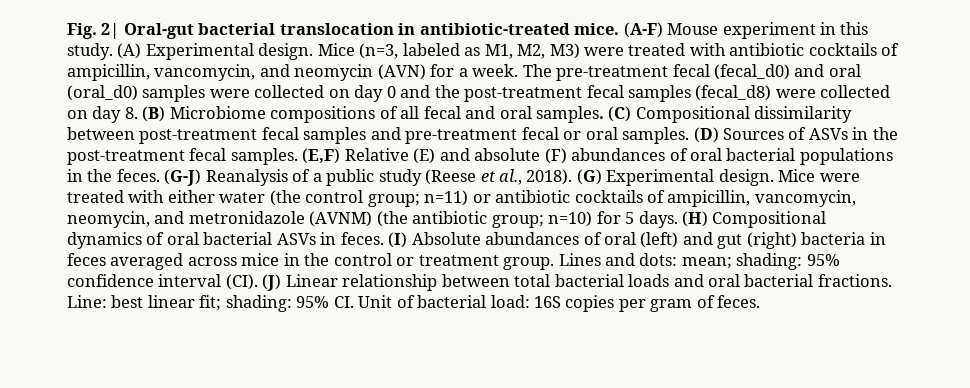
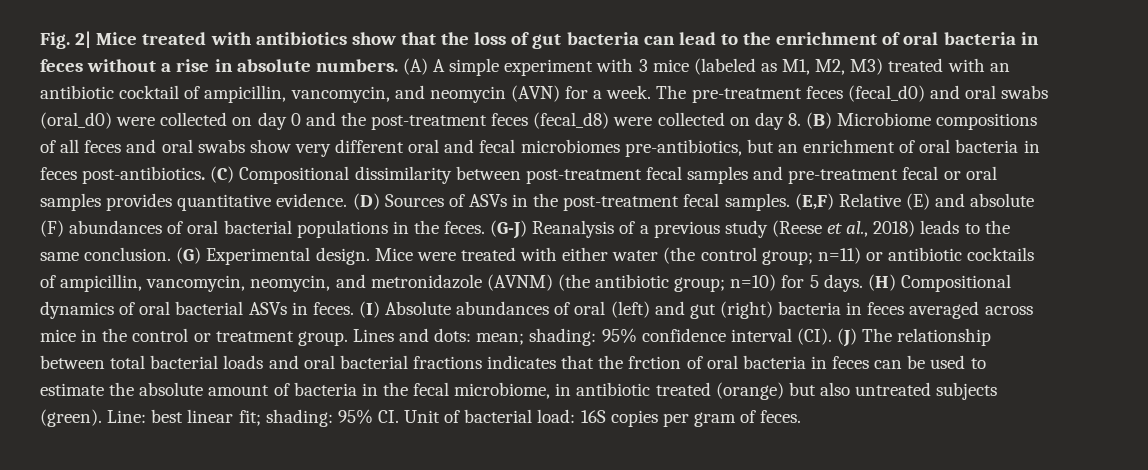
- Fig. 2| Oral-gut bacterial translocation in antibiotic-treated mice. (A-F) Mouse experiment in this study. (A) Experimental design. Mice (n=3, labeled as M1, M2, M3) were treated with antibiotic cocktails of ampicillin, vancomycin, and neomycin (AVN) for a week.
+ Fig. 2| Mice treated with antibiotics show that the loss of gut bacteria can lead to the enrichment of oral bacteria in feces without a rise in absolute numbers. (A) A simple experiment with 3 mice (labeled as M1, M2, M3) treated with an antibiotic cocktail of ampicillin, vancomycin, and neomycin (AVN) for a week.
- The pre-treatment fecal (fecal_d0) and oral (oral_d0) samples were collected on day 0 and the post-treatment fecal samples (fecal_d8) were collected on day 8. (B) Microbiome compositions of all fecal and oral samples.
+ The pre-treatment feces (fecal_d0) and oral swabs (oral_d0) were collected on day 0 and the post-treatment feces (fecal_d8) were collected on day 8. (B) Microbiome compositions of all feces and oral swabs show very different oral and fecal microbiomes pre-antibiotics, but an enrichment of oral bacteria in feces post-antibiotics.
- (C) Compositional dissimilarity between post-treatment fecal samples and pre-treatment fecal or oral samples.
+ (C) Compositional dissimilarity between post-treatment fecal samples and pre-treatment fecal or oral samples provides quantitative evidence.
- (G-J) Reanalysis of a public study (Reese et al., 2018).
+ (G-J) Reanalysis of a previous study (Reese et al., 2018) leads to the same conclusion.
- Lines and dots: mean; shading: 95% confidence interval (CI). (J) Linear relationship between total bacterial loads and oral bacterial fractions.
+ Lines and dots: mean; shading: 95% confidence interval (CI). (J) The relationship between total bacterial loads and oral bacterial fractions indicates that the frction of oral bacteria in feces can be used to estimate the absolute amount of bacteria in the fecal microbiome, in antibiotic treated (orange) but also untreated subjects (green).

